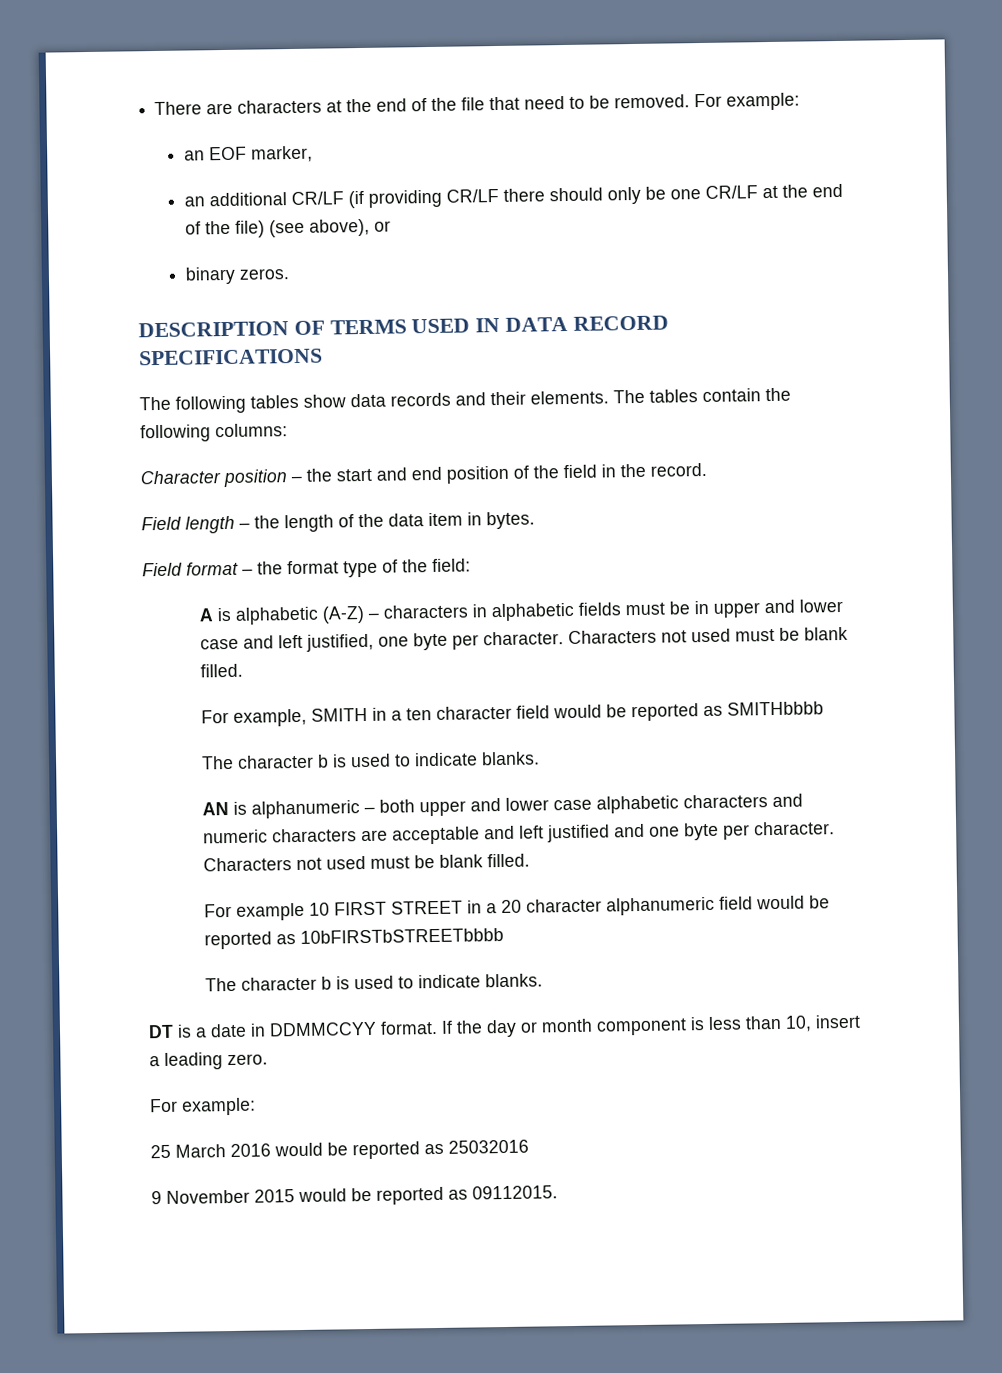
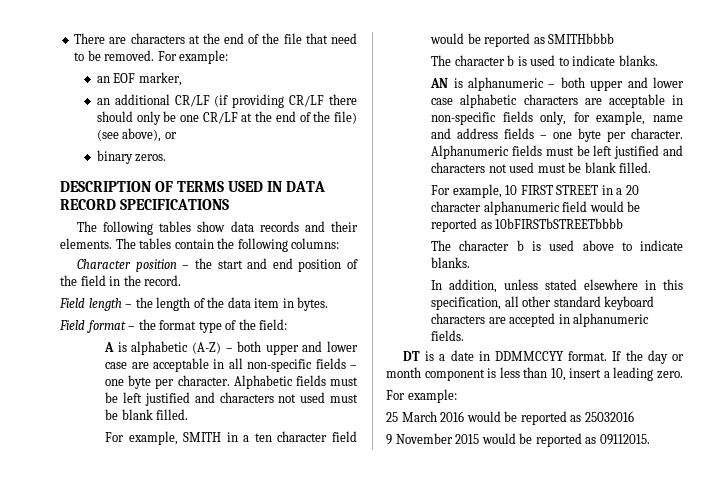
- A is alphabetic (A-Z) – characters in alphabetic fields must be in upper and lower case and left justified, one byte per character. Characters not used must be blank filled.
+ A is alphabetic (A-Z) – both upper and lower case are acceptable in all non-specific fields – one byte per character. Alphabetic fields must be left justified and characters not used must be blank filled.
- AN is alphanumeric – both upper and lower case alphabetic characters and numeric characters are acceptable and left justified and one byte per character. Characters not used must be blank filled.
- For example 10 FIRST STREET in a 20 character alphanumeric field would be reported as 10bFIRSTbSTREETbbbb
- The character b is used to indicate blanks.
+ AN is alphanumeric – both upper and lower case alphabetic characters are acceptable in non-specific fields only, for example, name and address fields – one byte per character. Alphanumeric fields must be left justified and characters not used must be blank filled.
+ For example, 10 FIRST STREET in a 20 character alphanumeric field would be reported as 10bFIRSTbSTREETbbbb
+ The character b is used above to indicate blanks.
+ In addition, unless stated elsewhere in this specification, all other standard keyboard characters are accepted in alphanumeric fields.

